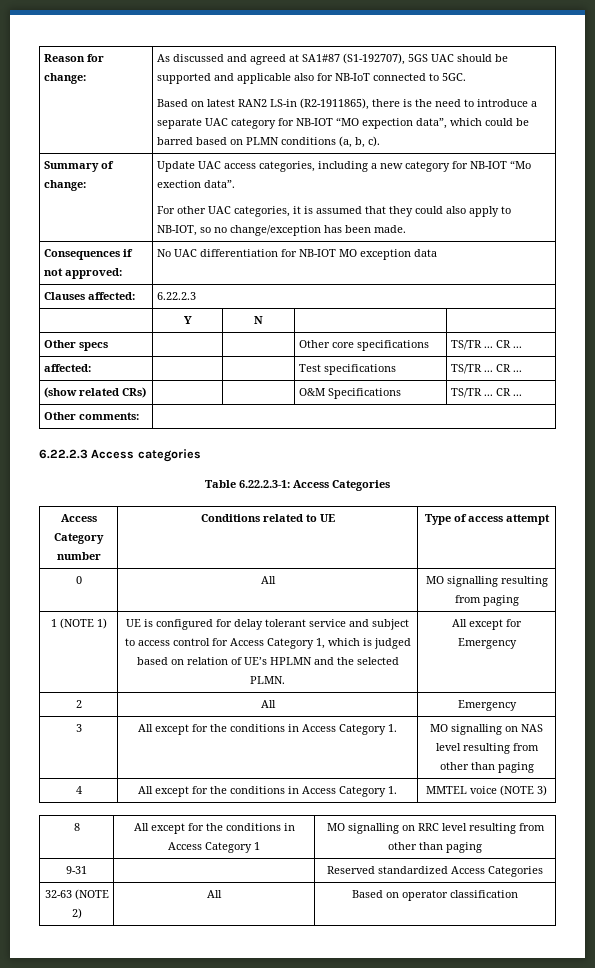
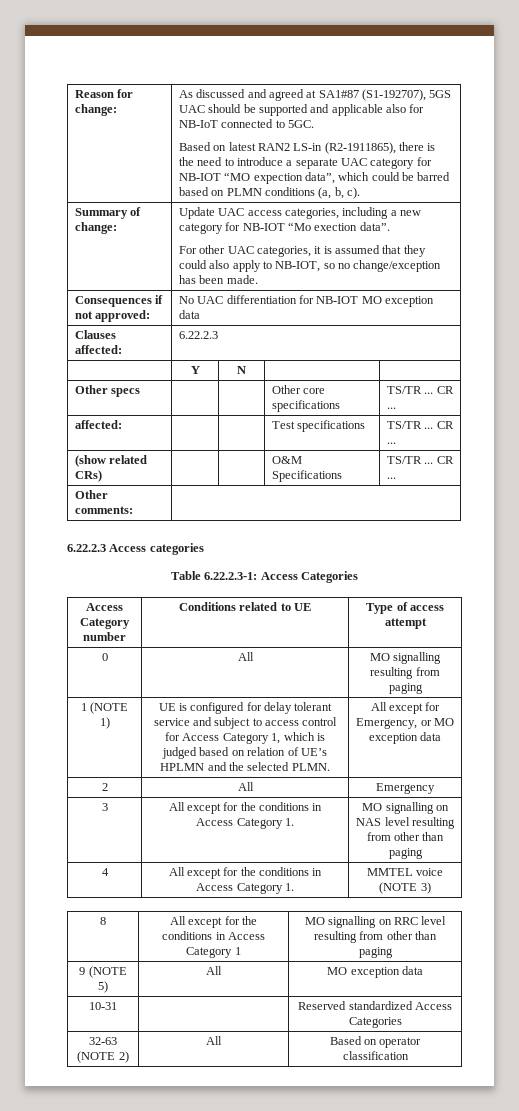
- 1 (NOTE 1) | UE is configured for delay tolerant service and subject to access control for Access Category 1, which is judged based on relation of UE’s HPLMN and the selected PLMN. | All except for Emergency
+ 1 (NOTE 1) | UE is configured for delay tolerant service and subject to access control for Access Category 1, which is judged based on relation of UE’s HPLMN and the selected PLMN. | All except for Emergency, or MO exception data
- 9-31 | | Reserved standardized Access Categories
+ 9 (NOTE 5) | All | MO exception data
+ 10-31 | | Reserved standardized Access Categories

